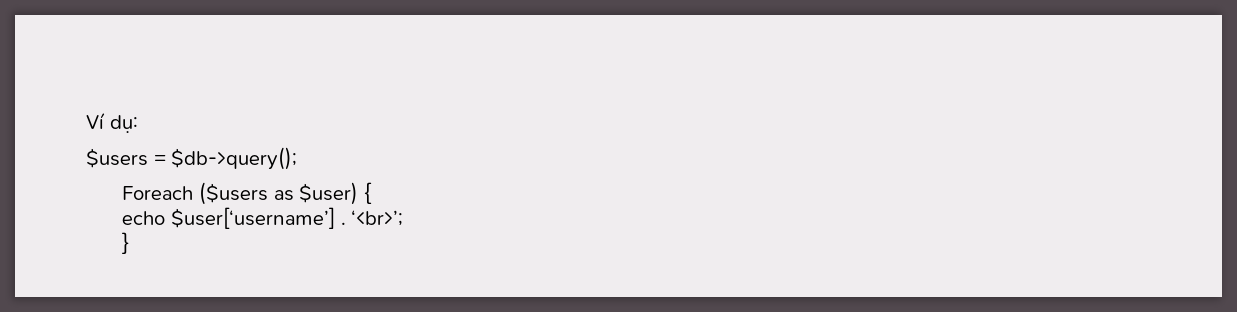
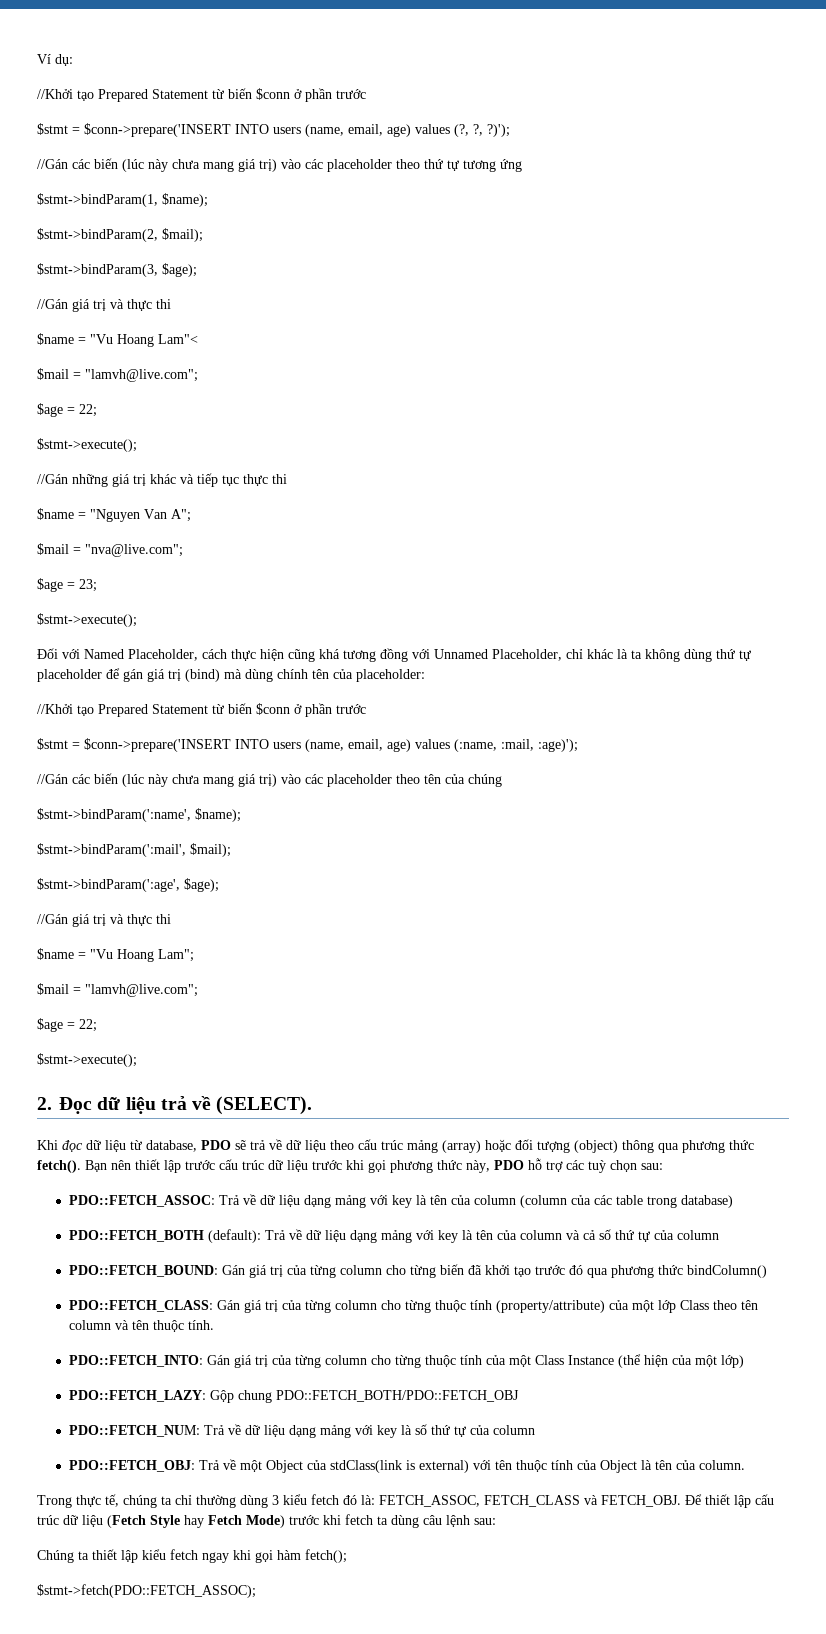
  Ví dụ:
- $users = $db->query();
- Foreach ($users as $user) {
- echo $user[‘username’] . ‘<br>’;
- }
+ //Khởi tạo Prepared Statement từ biến $conn ở phần trước
+ $stmt = $conn->prepare('INSERT INTO users (name, email, age) values (?, ?, ?)');
+ //Gán các biến (lúc này chưa mang giá trị) vào các placeholder theo thứ tự tương ứng
+ $stmt->bindParam(1, $name);
+ $stmt->bindParam(2, $mail);
+ $stmt->bindParam(3, $age);
+ //Gán giá trị và thực thi
+ $name = "Vu Hoang Lam"<
+ $mail = "lamvh@live.com";
+ $age = 22;
+ $stmt->execute();
+ //Gán những giá trị khác và tiếp tục thực thi
+ $name = "Nguyen Van A";
+ $mail = "nva@live.com";
+ $age = 23;
+ $stmt->execute();
+ Đối với Named Placeholder, cách thực hiện cũng khá tương đồng với Unnamed Placeholder, chỉ khác là ta không dùng thứ tự placeholder để gán giá trị (bind) mà dùng chính tên của placeholder:
+ //Khởi tạo Prepared Statement từ biến $conn ở phần trước
+ $stmt = $conn->prepare('INSERT INTO users (name, email, age) values (:name, :mail, :age)');
+ //Gán các biến (lúc này chưa mang giá trị) vào các placeholder theo tên của chúng
+ $stmt->bindParam(':name', $name);
+ $stmt->bindParam(':mail', $mail);
+ $stmt->bindParam(':age', $age);
+ //Gán giá trị và thực thi
+ $name = "Vu Hoang Lam";
+ $mail = "lamvh@live.com";
+ $age = 22;
+ $stmt->execute();
+ 2. Đọc dữ liệu trả về (SELECT).
+ Khi đọc dữ liệu từ database, PDO sẽ trả về dữ liệu theo cấu trúc mảng (array) hoặc đối tượng (object) thông qua phương thức fetch(). Bạn nên thiết lập trước cấu trúc dữ liệu trước khi gọi phương thức này, PDO hỗ trợ các tuỳ chọn sau:
+ PDO::FETCH_ASSOC: Trả về dữ liệu dạng mảng với key là tên của column (column của các table trong database)
+ PDO::FETCH_BOTH (default): Trả về dữ liệu dạng mảng với key là tên của column và cả số thứ tự của column
+ PDO::FETCH_BOUND: Gán giá trị của từng column cho từng biến đã khởi tạo trước đó qua phương thức bindColumn()
+ PDO::FETCH_CLASS: Gán giá trị của từng column cho từng thuộc tính (property/attribute) của một lớp Class theo tên column và tên thuộc tính.
+ PDO::FETCH_INTO: Gán giá trị của từng column cho từng thuộc tính của một Class Instance (thể hiện của một lớp)
+ PDO::FETCH_LAZY: Gộp chung PDO::FETCH_BOTH/PDO::FETCH_OBJ
+ PDO::FETCH_NUM: Trả về dữ liệu dạng mảng với key là số thứ tự của column
+ PDO::FETCH_OBJ: Trả về một Object của stdClass(link is external) với tên thuộc tính của Object là tên của column.
+ Trong thực tế, chúng ta chỉ thường dùng 3 kiểu fetch đó là: FETCH_ASSOC, FETCH_CLASS và FETCH_OBJ. Để thiết lập cấu trúc dữ liệu (Fetch Style hay Fetch Mode) trước khi fetch ta dùng câu lệnh sau:
+ Chúng ta thiết lập kiểu fetch ngay khi gọi hàm fetch();
+ $stmt->fetch(PDO::FETCH_ASSOC);

